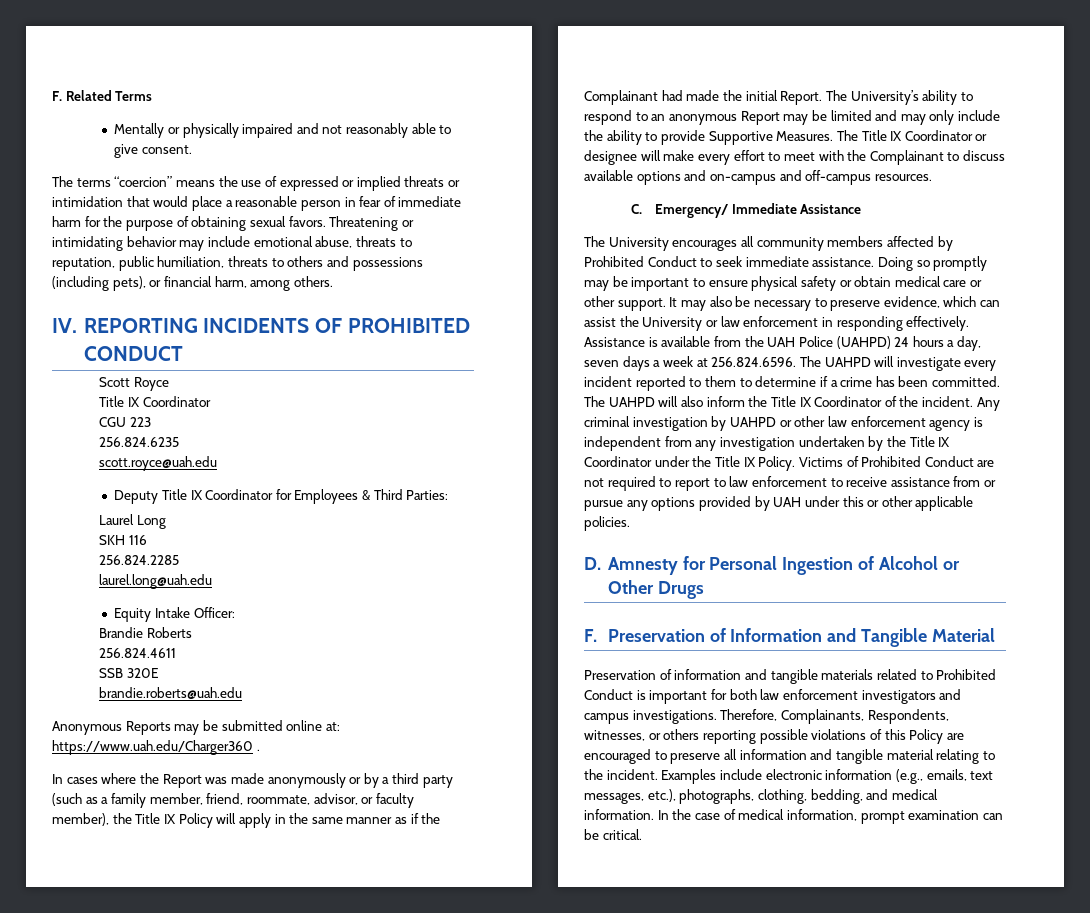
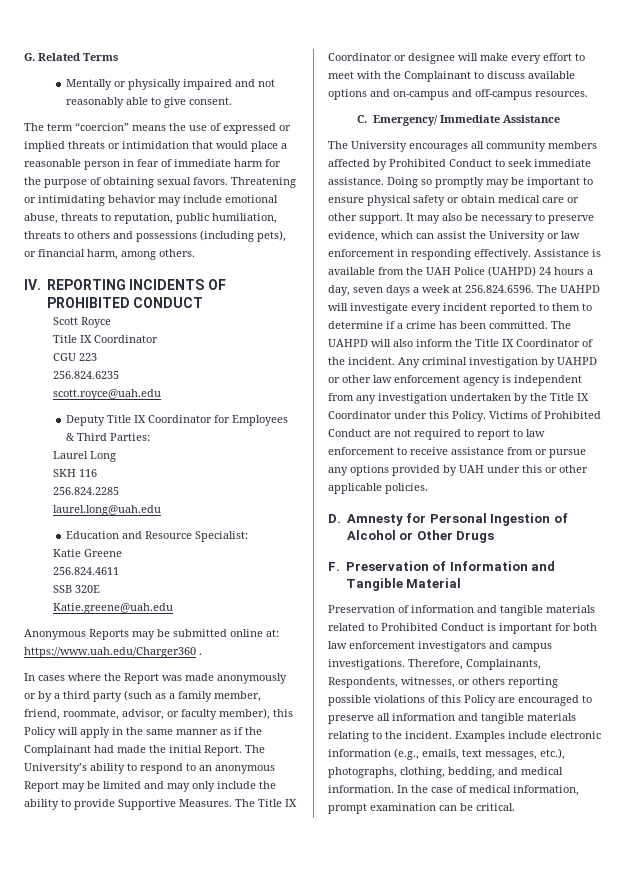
- F. Related Terms
+ G. Related Terms
- The terms “coercion” means the use of expressed or implied threats or intimidation that would place a reasonable person in fear of immediate harm for the purpose of obtaining sexual favors.
+ The term “coercion” means the use of expressed or implied threats or intimidation that would place a reasonable person in fear of immediate harm for the purpose of obtaining sexual favors.
- Equity Intake Officer:
- Brandie Roberts
+ Education and Resource Specialist:
+ Katie Greene
- brandie.roberts@uah.edu
+ Katie.greene@uah.edu
- In cases where the Report was made anonymously or by a third party (such as a family member, friend, roommate, advisor, or faculty member), the Title IX Policy will apply in the same manner as if the Complainant had made the initial Report.
+ In cases where the Report was made anonymously or by a third party (such as a family member, friend, roommate, advisor, or faculty member), this Policy will apply in the same manner as if the Complainant had made the initial Report.
- Any criminal investigation by UAHPD or other law enforcement agency is independent from any investigation undertaken by the Title IX Coordinator under the Title IX Policy.
+ Any criminal investigation by UAHPD or other law enforcement agency is independent from any investigation undertaken by the Title IX Coordinator under this Policy.
- Therefore, Complainants, Respondents, witnesses, or others reporting possible violations of this Policy are encouraged to preserve all information and tangible material relating to the incident.
+ Therefore, Complainants, Respondents, witnesses, or others reporting possible violations of this Policy are encouraged to preserve all information and tangible materials relating to the incident.

